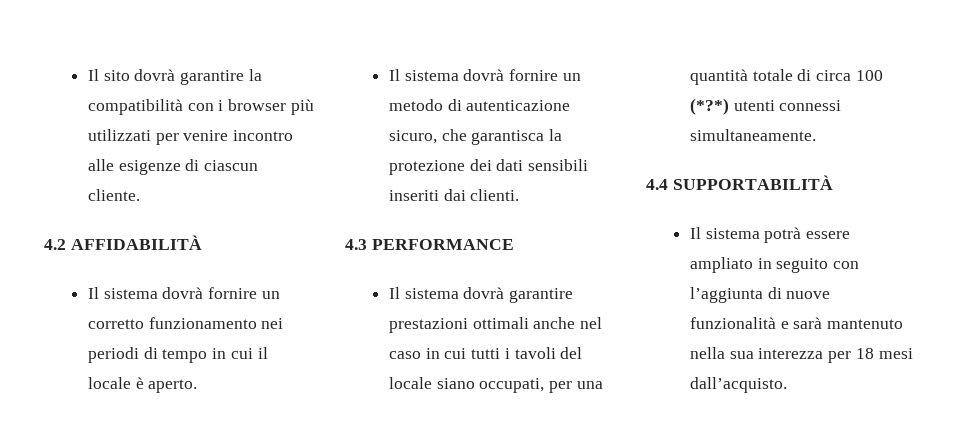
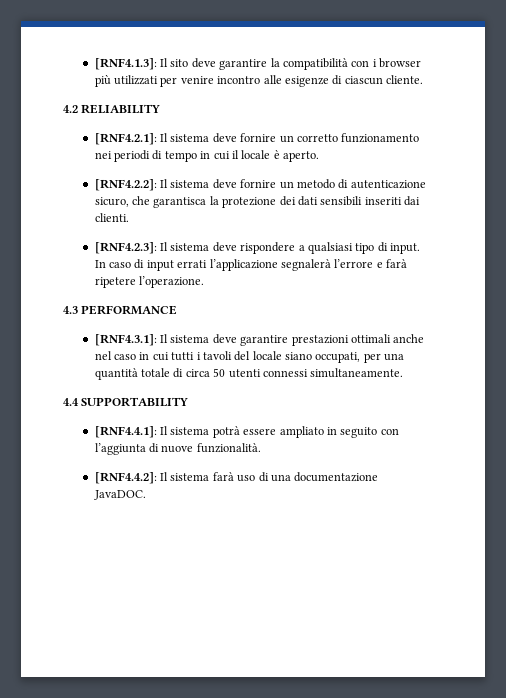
- Il sito dovrà garantire la compatibilità con i browser più utilizzati per venire incontro alle esigenze di ciascun cliente.
+ [RNF4.1.3]: Il sito deve garantire la compatibilità con i browser più utilizzati per venire incontro alle esigenze di ciascun cliente.
- 4.2 AFFIDABILITÀ
- Il sistema dovrà fornire un corretto funzionamento nei periodi di tempo in cui il locale è aperto.
+ 4.2 RELIABILITY
+ [RNF4.2.1]: Il sistema deve fornire un corretto funzionamento nei periodi di tempo in cui il locale è aperto.
- Il sistema dovrà fornire un metodo di autenticazione sicuro, che garantisca la protezione dei dati sensibili inseriti dai clienti.
+ [RNF4.2.2]: Il sistema deve fornire un metodo di autenticazione sicuro, che garantisca la protezione dei dati sensibili inseriti dai clienti.
+ [RNF4.2.3]: Il sistema deve rispondere a qualsiasi tipo di input. In caso di input errati l’applicazione segnalerà l’errore e farà ripetere l’operazione.
- Il sistema dovrà garantire prestazioni ottimali anche nel caso in cui tutti i tavoli del locale siano occupati, per una quantità totale di circa 100 (*?*) utenti connessi simultaneamente.
+ [RNF4.3.1]: Il sistema deve garantire prestazioni ottimali anche nel caso in cui tutti i tavoli del locale siano occupati, per una quantità totale di circa 50 utenti connessi simultaneamente.
- 4.4 SUPPORTABILITÀ
- Il sistema potrà essere ampliato in seguito con l’aggiunta di nuove funzionalità e sarà mantenuto nella sua interezza per 18 mesi dall’acquisto.
+ 4.4 SUPPORTABILITY
+ [RNF4.4.1]: Il sistema potrà essere ampliato in seguito con l’aggiunta di nuove funzionalità.
+ [RNF4.4.2]: Il sistema farà uso di una documentazione JavaDOC.

